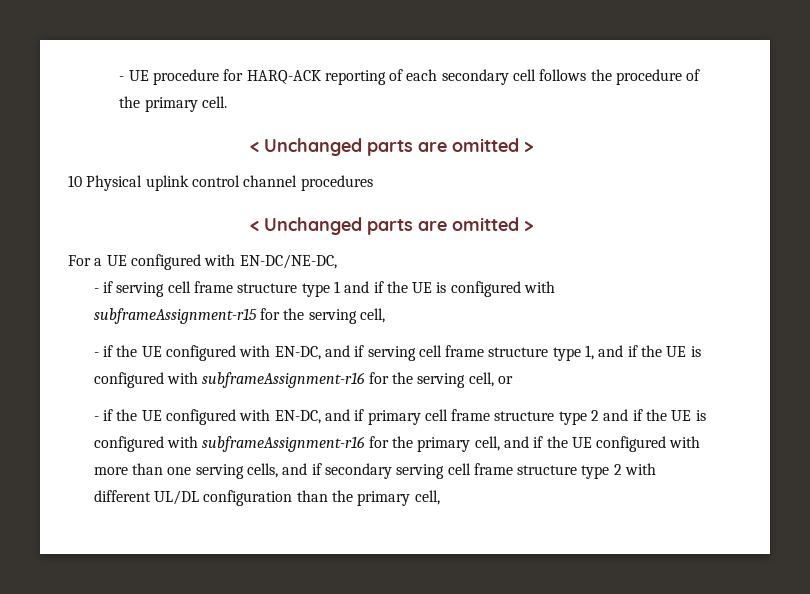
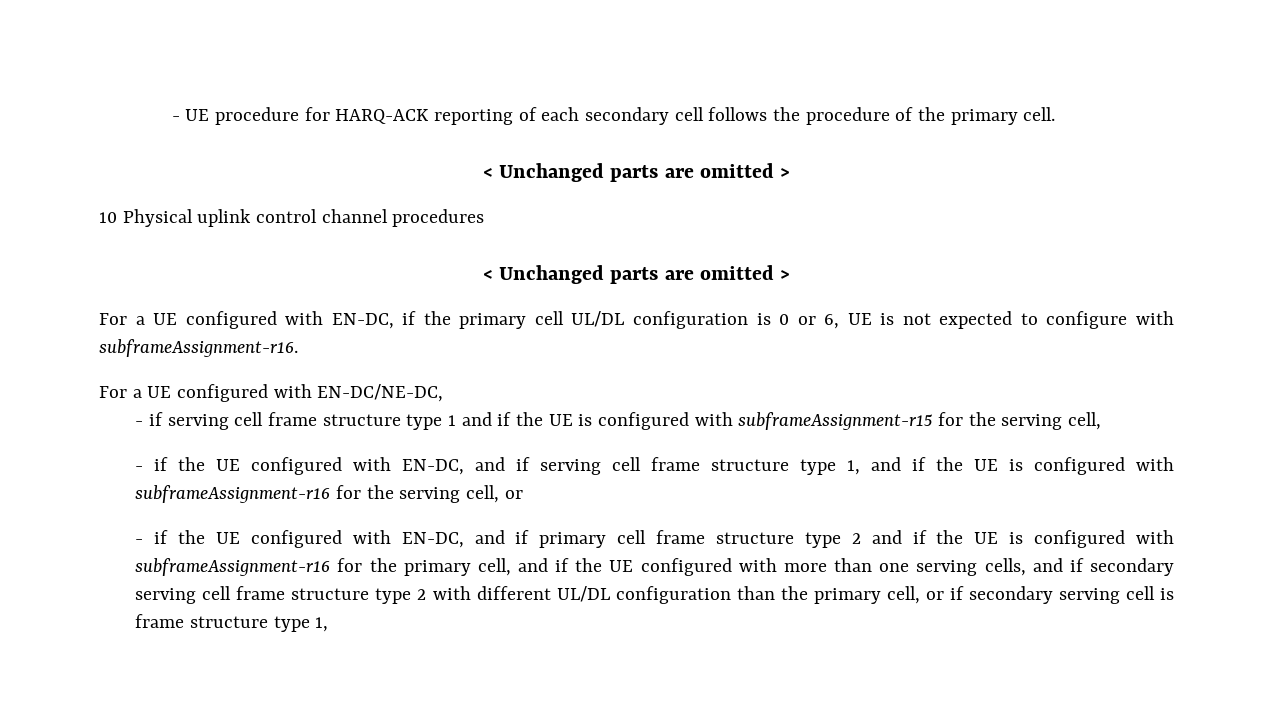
+ For a UE configured with EN-DC, if the primary cell UL/DL configuration is 0 or 6, UE is not expected to configure with subframeAssignment-r16.
- - if the UE configured with EN-DC, and if primary cell frame structure type 2 and if the UE is configured with subframeAssignment-r16 for the primary cell, and if the UE configured with more than one serving cells, and if secondary serving cell frame structure type 2 with different UL/DL configuration than the primary cell,
+ - if the UE configured with EN-DC, and if primary cell frame structure type 2 and if the UE is configured with subframeAssignment-r16 for the primary cell, and if the UE configured with more than one serving cells, and if secondary serving cell frame structure type 2 with different UL/DL configuration than the primary cell, or if secondary serving cell is frame structure type 1,

